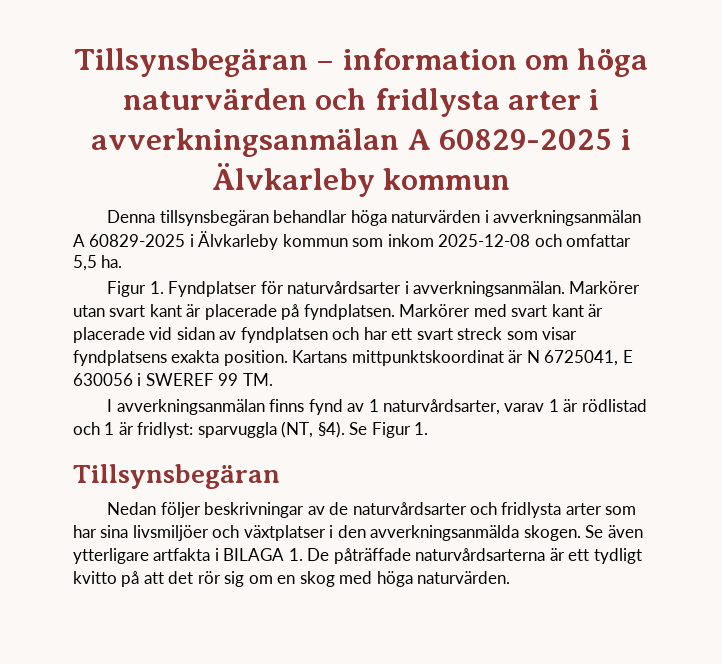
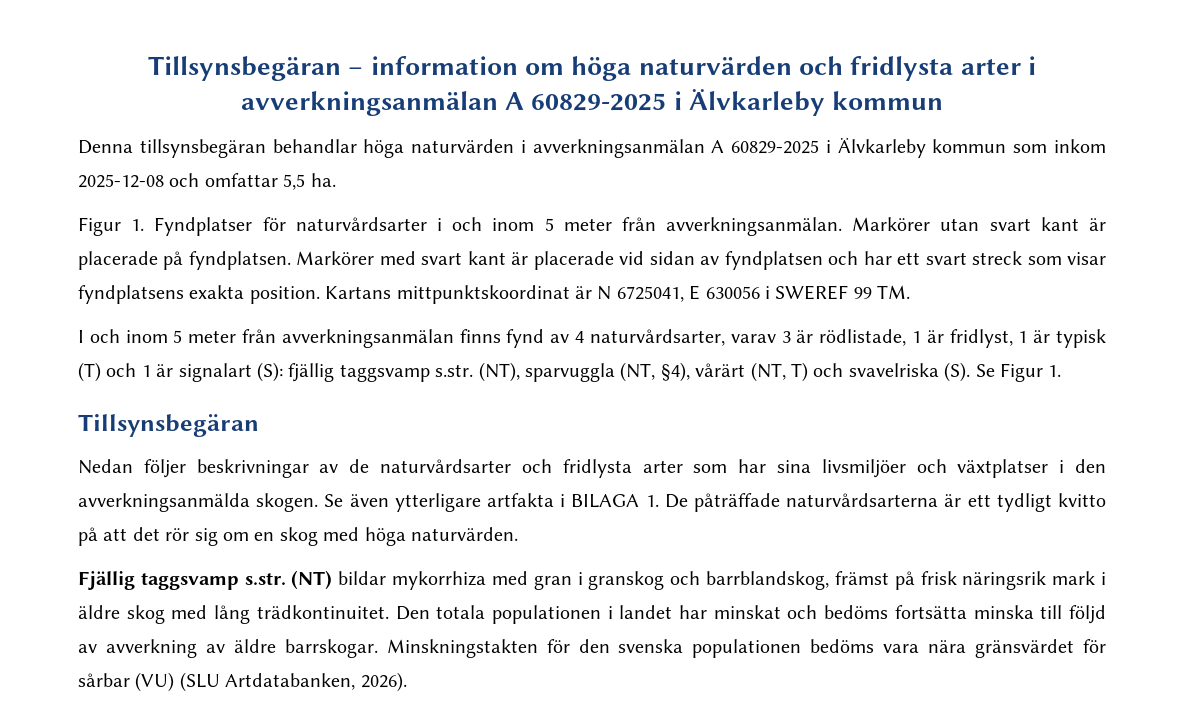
- Figur 1. Fyndplatser för naturvårdsarter i avverkningsanmälan.
+ Figur 1. Fyndplatser för naturvårdsarter i och inom 5 meter från avverkningsanmälan.
- I avverkningsanmälan finns fynd av 1 naturvårdsarter, varav 1 är rödlistad och 1 är fridlyst: sparvuggla (NT, §4). Se Figur 1.
+ I och inom 5 meter från avverkningsanmälan finns fynd av 4 naturvårdsarter, varav 3 är rödlistade, 1 är fridlyst, 1 är typisk (T) och 1 är signalart (S): fjällig taggsvamp s.str. (NT), sparvuggla (NT, §4), vårärt (NT, T) och svavelriska (S). Se Figur 1.
+ Fjällig taggsvamp s.str. (NT) bildar mykorrhiza med gran i granskog och barrblandskog, främst på frisk näringsrik mark i äldre skog med lång trädkontinuitet. Den totala populationen i landet har minskat och bedöms fortsätta minska till följd av avverkning av äldre barrskogar. Minskningstakten för den svenska populationen bedöms vara nära gränsvärdet för sårbar (VU) (SLU Artdatabanken, 2026).

